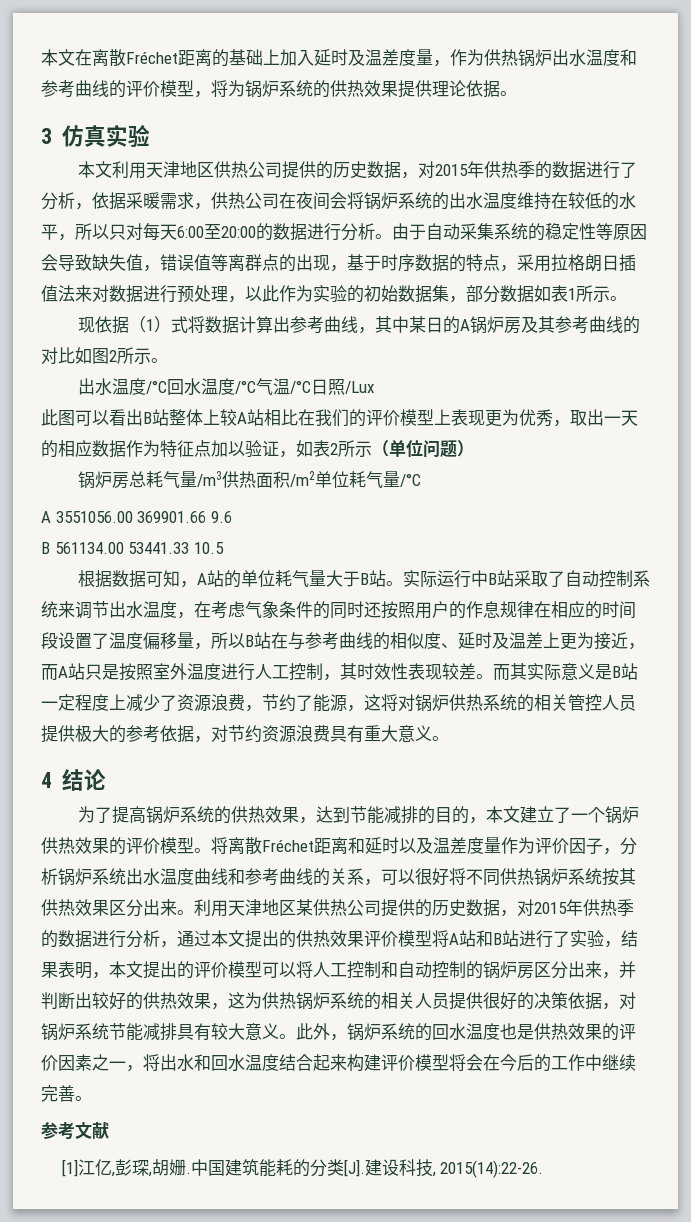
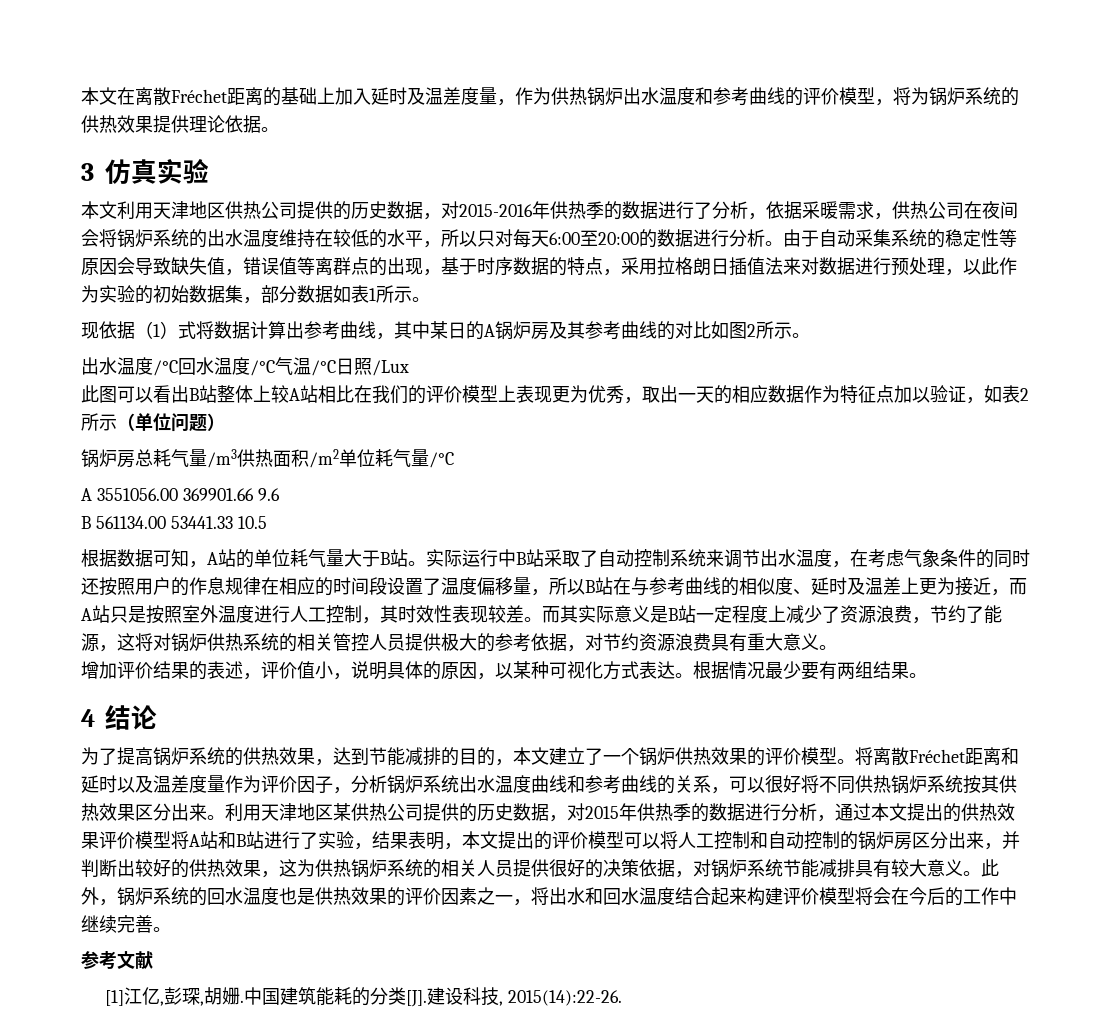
- 本文利用天津地区供热公司提供的历史数据，对2015年供热季的数据进行了分析，依据采暖需求，供热公司在夜间会将锅炉系统的出水温度维持在较低的水平，所以只对每天6:00至20:00的数据进行分析。
+ 本文利用天津地区供热公司提供的历史数据，对2015-2016年供热季的数据进行了分析，依据采暖需求，供热公司在夜间会将锅炉系统的出水温度维持在较低的水平，所以只对每天6:00至20:00的数据进行分析。
+ 增加评价结果的表述，评价值小，说明具体的原因，以某种可视化方式表达。根据情况最少要有两组结果。

